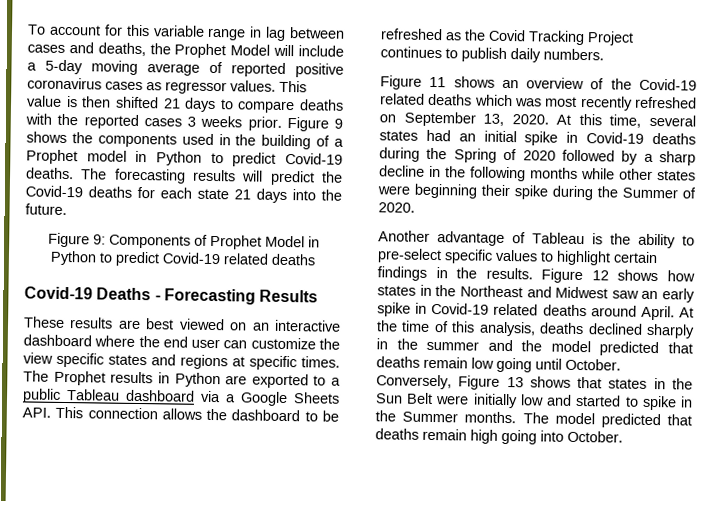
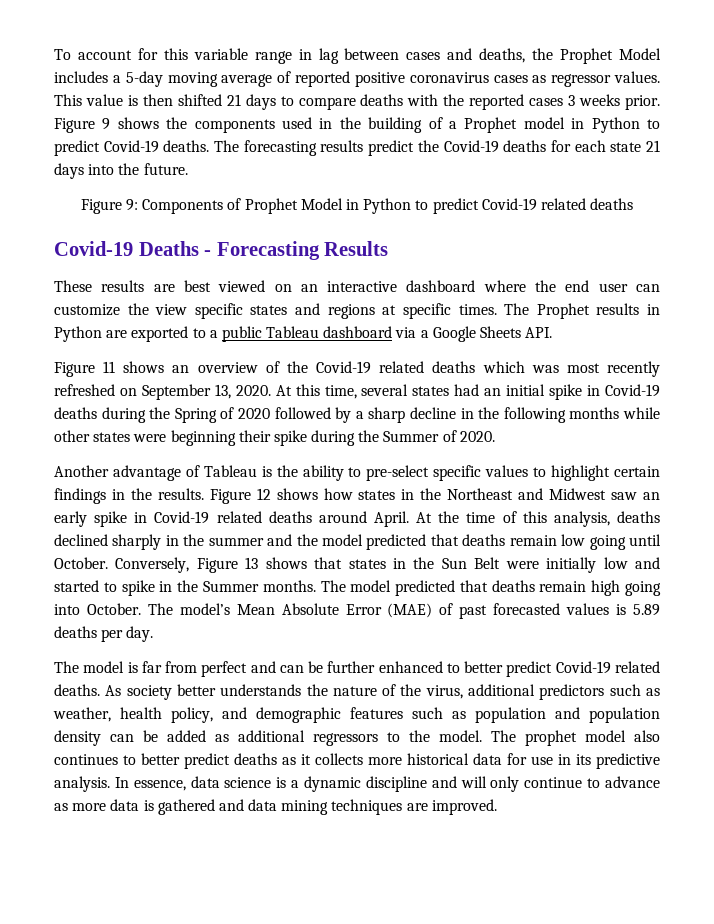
- To account for this variable range in lag between cases and deaths, the Prophet Model will include a 5-day moving average of reported positive coronavirus cases as regressor values.
+ To account for this variable range in lag between cases and deaths, the Prophet Model includes a 5-day moving average of reported positive coronavirus cases as regressor values.
- The forecasting results will predict the Covid-19 deaths for each state 21 days into the future.
+ The forecasting results predict the Covid-19 deaths for each state 21 days into the future.
- The Prophet results in Python are exported to a public Tableau dashboard via a Google Sheets API. This connection allows the dashboard to be refreshed as the Covid Tracking Project continues to publish daily numbers.
+ The Prophet results in Python are exported to a public Tableau dashboard via a Google Sheets API.
+ The model’s Mean Absolute Error (MAE) of past forecasted values is 5.89 deaths per day.
+ The model is far from perfect and can be further enhanced to better predict Covid-19 related deaths. As society better understands the nature of the virus, additional predictors such as weather, health policy, and demographic features such as population and population density can be added as additional regressors to the model. The prophet model also continues to better predict deaths as it collects more historical data for use in its predictive analysis. In essence, data science is a dynamic discipline and will only continue to advance as more data is gathered and data mining techniques are improved.

